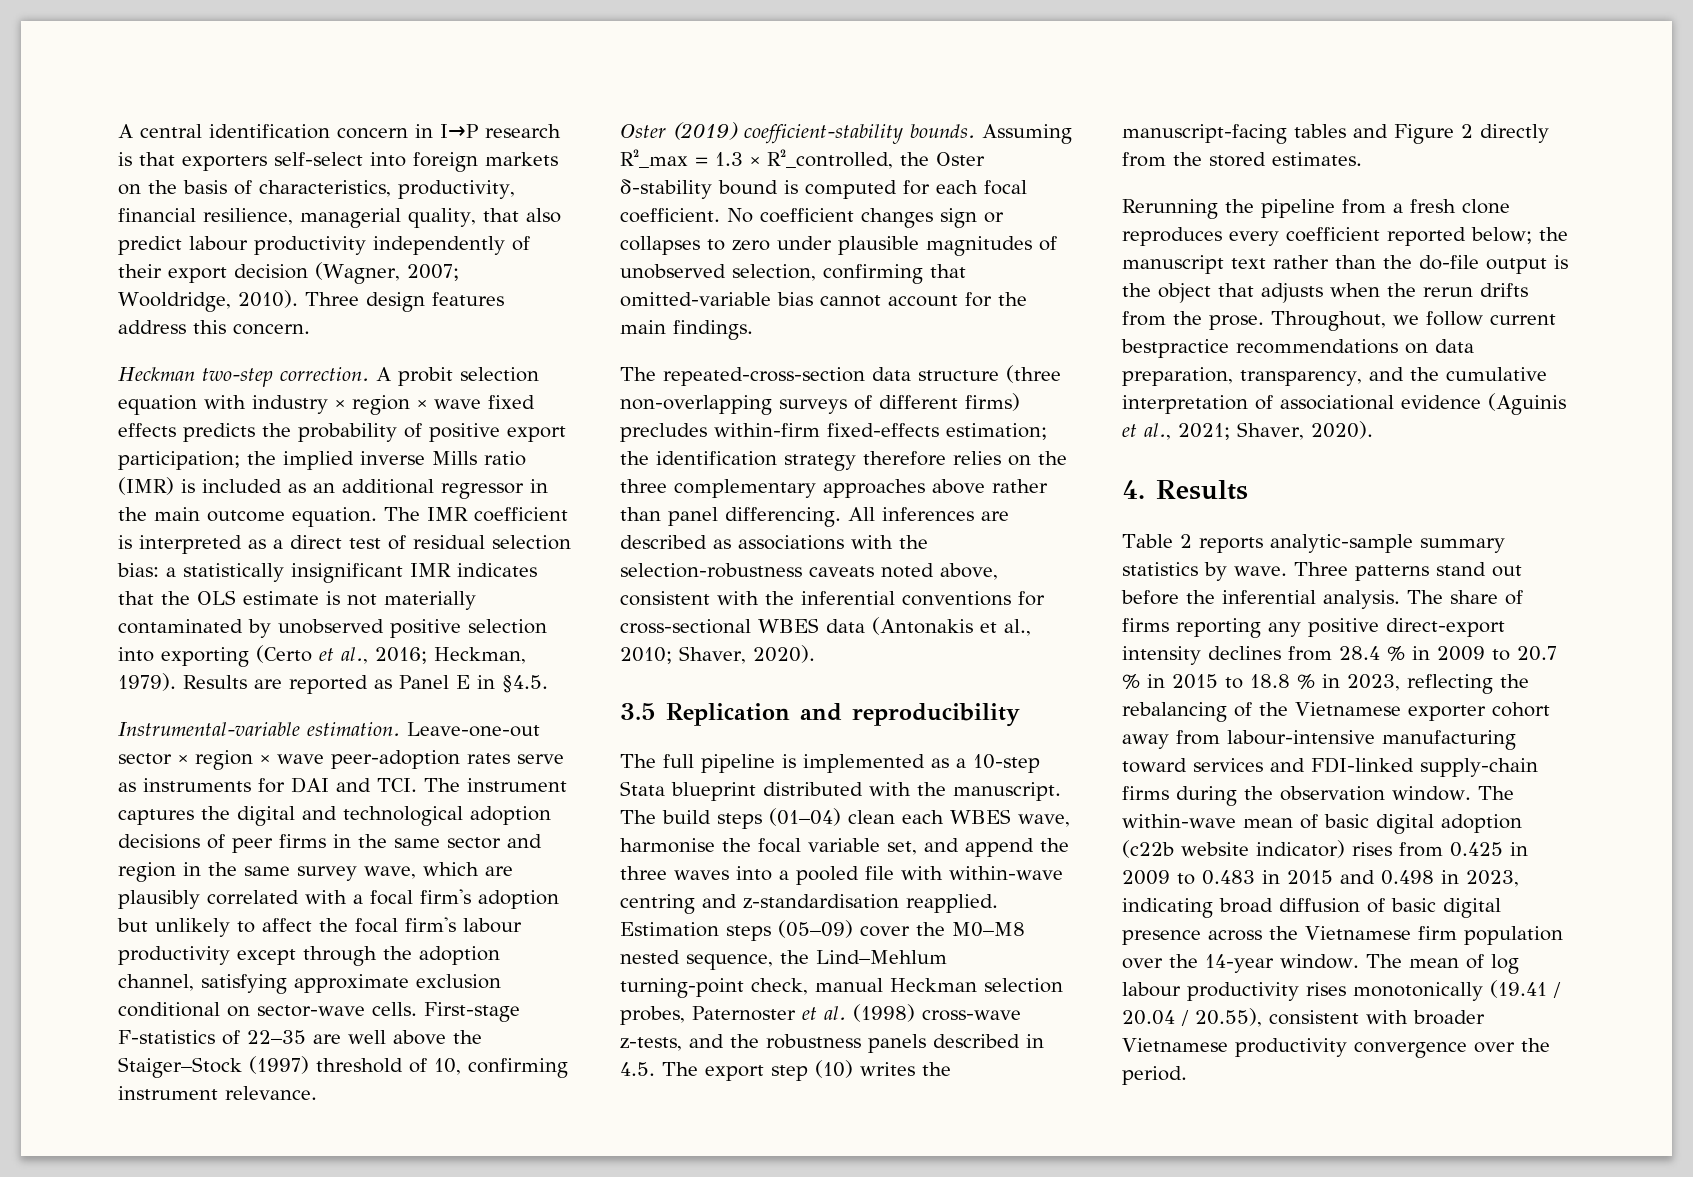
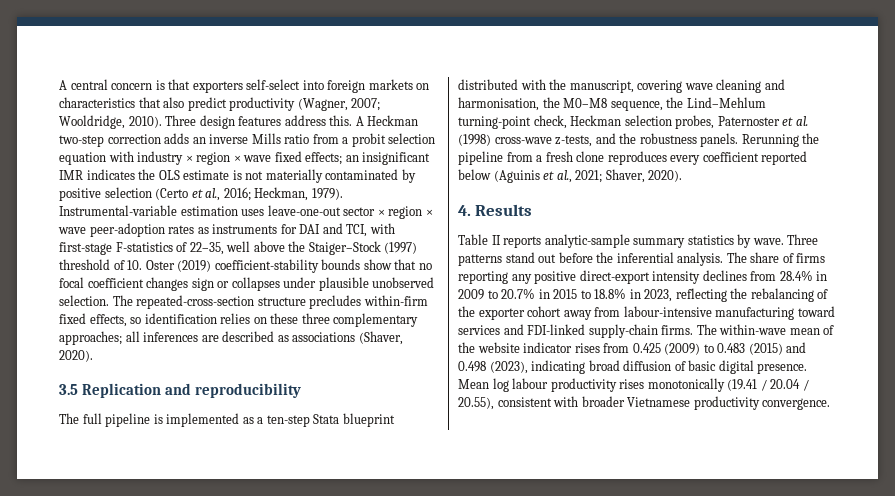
- A central identification concern in I→P research is that exporters self-select into foreign markets on the basis of characteristics, productivity, financial resilience, managerial quality, that also predict labour productivity independently of their export decision (Wagner, 2007; Wooldridge, 2010).
+ A central concern is that exporters self-select into foreign markets on characteristics that also predict productivity (Wagner, 2007; Wooldridge, 2010).
- Three design features address this concern.
- Heckman two-step correction. A probit selection equation with industry × region × wave fixed effects predicts the probability of positive export participation; the implied inverse Mills ratio (IMR) is included as an additional regressor in the main outcome equation. The IMR coefficient is interpreted as a direct test of residual selection bias: a statistically insignificant IMR indicates that the OLS estimate is not materially contaminated by unobserved positive selection into exporting (Certo et al., 2016; Heckman, 1979).
+ Three design features address this. A Heckman two-step correction adds an inverse Mills ratio from a probit selection equation with industry × region × wave fixed effects; an insignificant IMR indicates the OLS estimate is not materially contaminated by positive selection (Certo et al., 2016; Heckman, 1979).
- Results are reported as Panel E in §4.5.
- Instrumental-variable estimation. Leave-one-out sector × region × wave peer-adoption rates serve as instruments for DAI and TCI. The instrument captures the digital and technological adoption decisions of peer firms in the same sector and region in the same survey wave, which are plausibly correlated with a focal firm's adoption but unlikely to affect the focal firm's labour productivity except through the adoption channel, satisfying approximate exclusion conditional on sector-wave cells. First-stage F-statistics of 22–35 are well above the Staiger–Stock (1997) threshold of 10, confirming instrument relevance.
- Oster (2019) coefficient-stability bounds. Assuming R²_max = 1.3 × R²_controlled, the Oster δ-stability bound is computed for each focal coefficient. No coefficient changes sign or collapses to zero under plausible magnitudes of unobserved selection, confirming that omitted-variable bias cannot account for the main findings.
- The repeated-cross-section data structure (three non-overlapping surveys of different firms) precludes within-firm fixed-effects estimation; the identification strategy therefore relies on the three complementary approaches above rather than panel differencing. All inferences are described as associations with the selection-robustness caveats noted above, consistent with the inferential conventions for cross-sectional WBES data (Antonakis et al., 2010; Shaver, 2020).
+ Instrumental-variable estimation uses leave-one-out sector × region × wave peer-adoption rates as instruments for DAI and TCI, with first-stage F-statistics of 22–35, well above the Staiger–Stock (1997) threshold of 10. Oster (2019) coefficient-stability bounds show that no focal coefficient changes sign or collapses under plausible unobserved selection. The repeated-cross-section structure precludes within-firm fixed effects, so identification relies on these three complementary approaches; all inferences are described as associations (Shaver, 2020).
- The full pipeline is implemented as a 10-step Stata blueprint distributed with the manuscript. The build steps (01–04) clean each WBES wave, harmonise the focal variable set, and append the three waves into a pooled file with within-wave centring and z-standardisation reapplied. Estimation steps (05–09) cover the M0–M8 nested sequence, the Lind–Mehlum turning-point check, manual Heckman selection probes, Paternoster et al. (1998) cross-wave z-tests, and the robustness panels described in 4.5. The export step (10) writes the manuscript-facing tables and Figure 2 directly from the stored estimates.
- Rerunning the pipeline from a fresh clone reproduces every coefficient reported below; the manuscript text rather than the do-file output is the object that adjusts when the rerun drifts from the prose. Throughout, we follow current bestpractice recommendations on data preparation, transparency, and the cumulative interpretation of associational evidence (Aguinis et al., 2021; Shaver, 2020).
+ The full pipeline is implemented as a ten-step Stata blueprint distributed with the manuscript, covering wave cleaning and harmonisation, the M0–M8 sequence, the Lind–Mehlum turning-point check, Heckman selection probes, Paternoster et al. (1998) cross-wave z-tests, and the robustness panels. Rerunning the pipeline from a fresh clone reproduces every coefficient reported below (Aguinis et al., 2021; Shaver, 2020).
- Table 2 reports analytic-sample summary statistics by wave.
+ Table II reports analytic-sample summary statistics by wave.
- The share of firms reporting any positive direct-export intensity declines from 28.4 % in 2009 to 20.7 % in 2015 to 18.8 % in 2023, reflecting the rebalancing of the Vietnamese exporter cohort away from labour-intensive manufacturing toward services and FDI-linked supply-chain firms during the observation window. The within-wave mean of basic digital adoption (c22b website indicator) rises from 0.425 in 2009 to 0.483 in 2015 and 0.498 in 2023, indicating broad diffusion of basic digital presence across the Vietnamese firm population over the 14-year window. The mean of log labour productivity rises monotonically (19.41 / 20.04 / 20.55), consistent with broader Vietnamese productivity convergence over the period.
+ The share of firms reporting any positive direct-export intensity declines from 28.4% in 2009 to 20.7% in 2015 to 18.8% in 2023, reflecting the rebalancing of the exporter cohort away from labour-intensive manufacturing toward services and FDI-linked supply-chain firms. The within-wave mean of the website indicator rises from 0.425 (2009) to 0.483 (2015) and 0.498 (2023), indicating broad diffusion of basic digital presence. Mean log labour productivity rises monotonically (19.41 / 20.04 / 20.55), consistent with broader Vietnamese productivity convergence.

